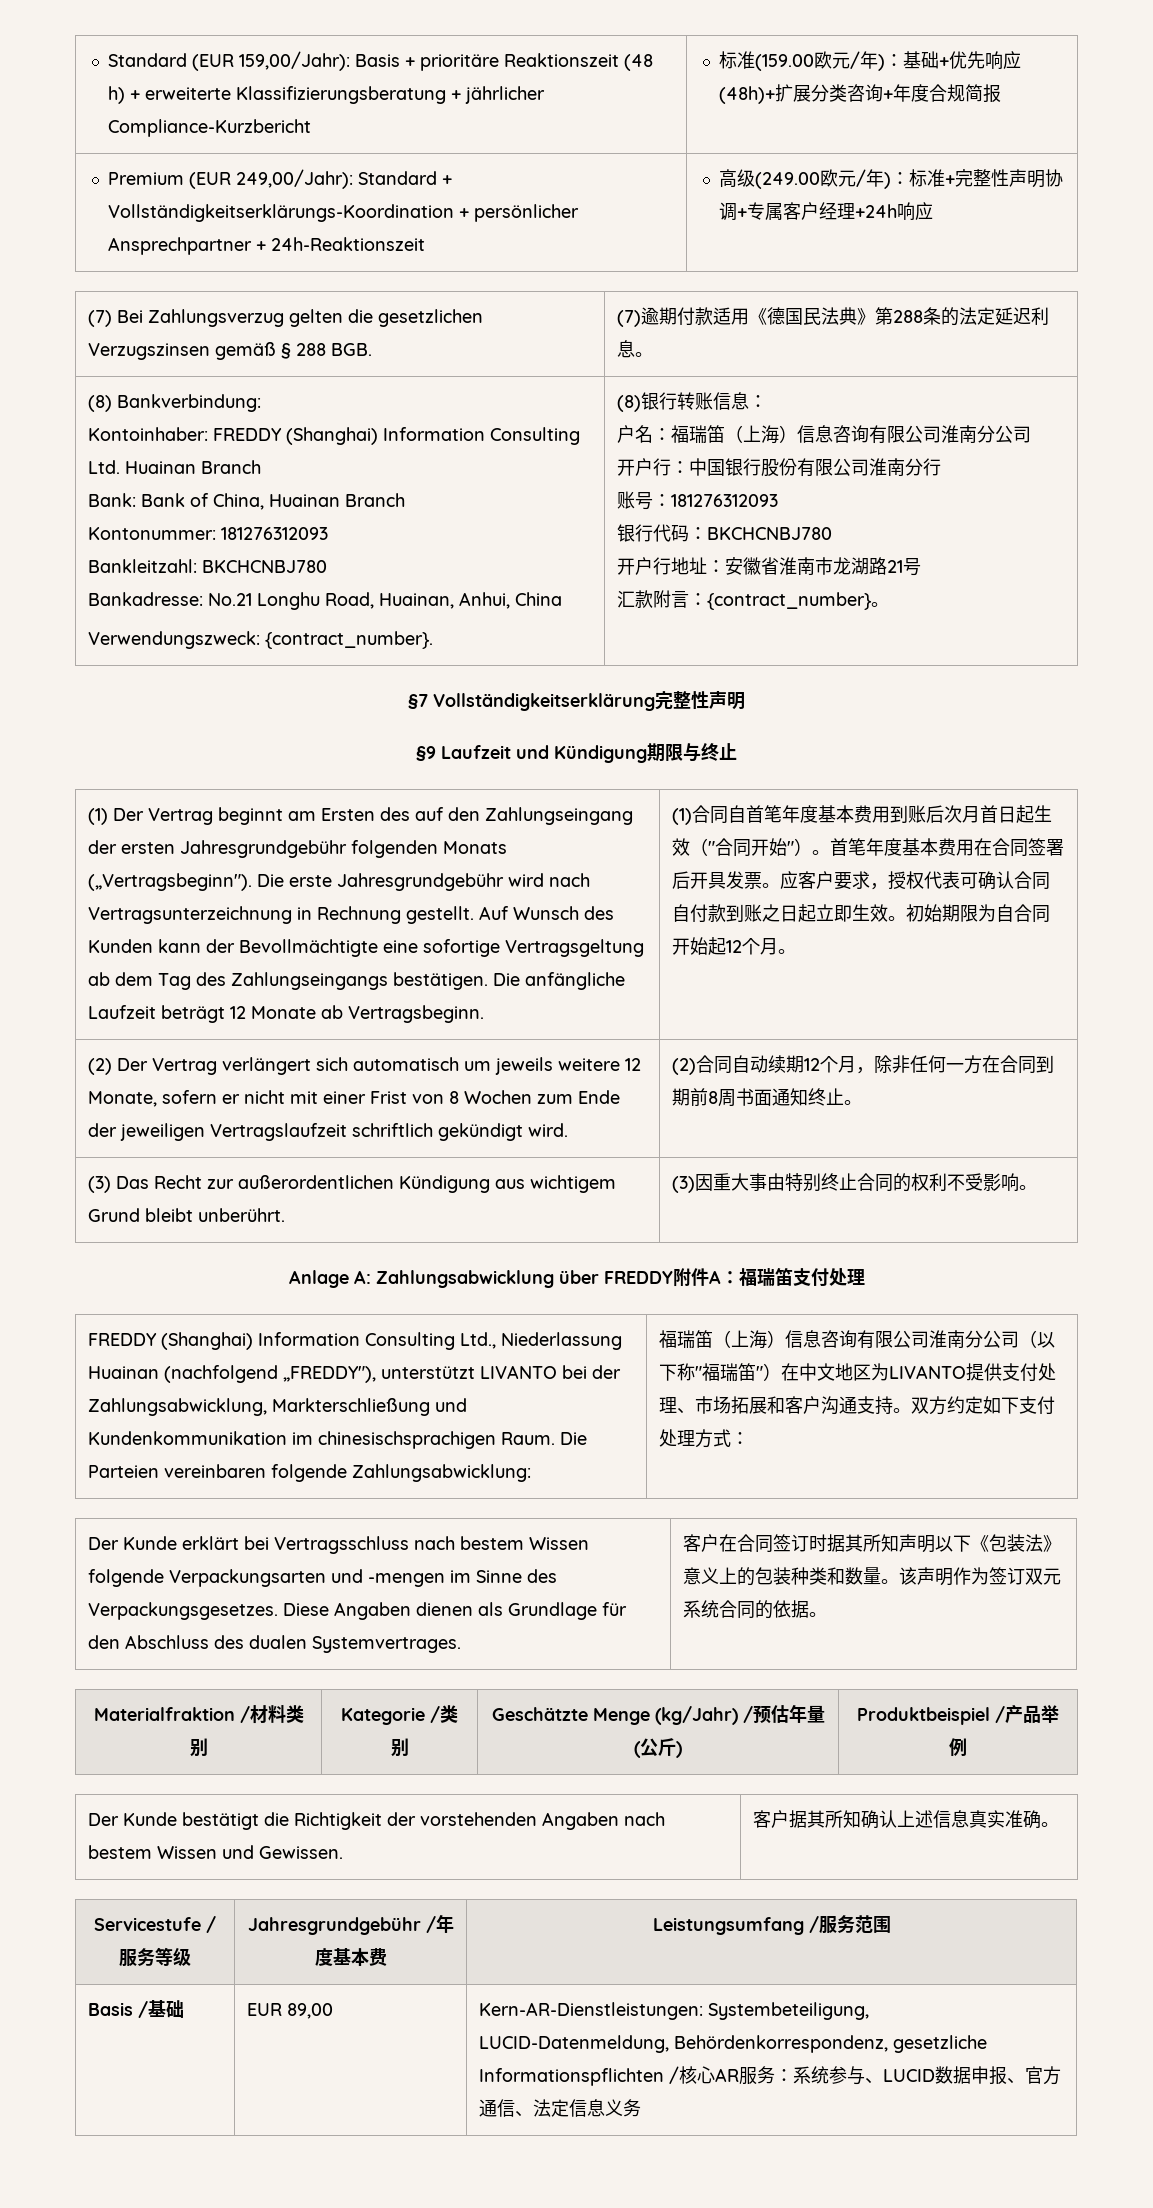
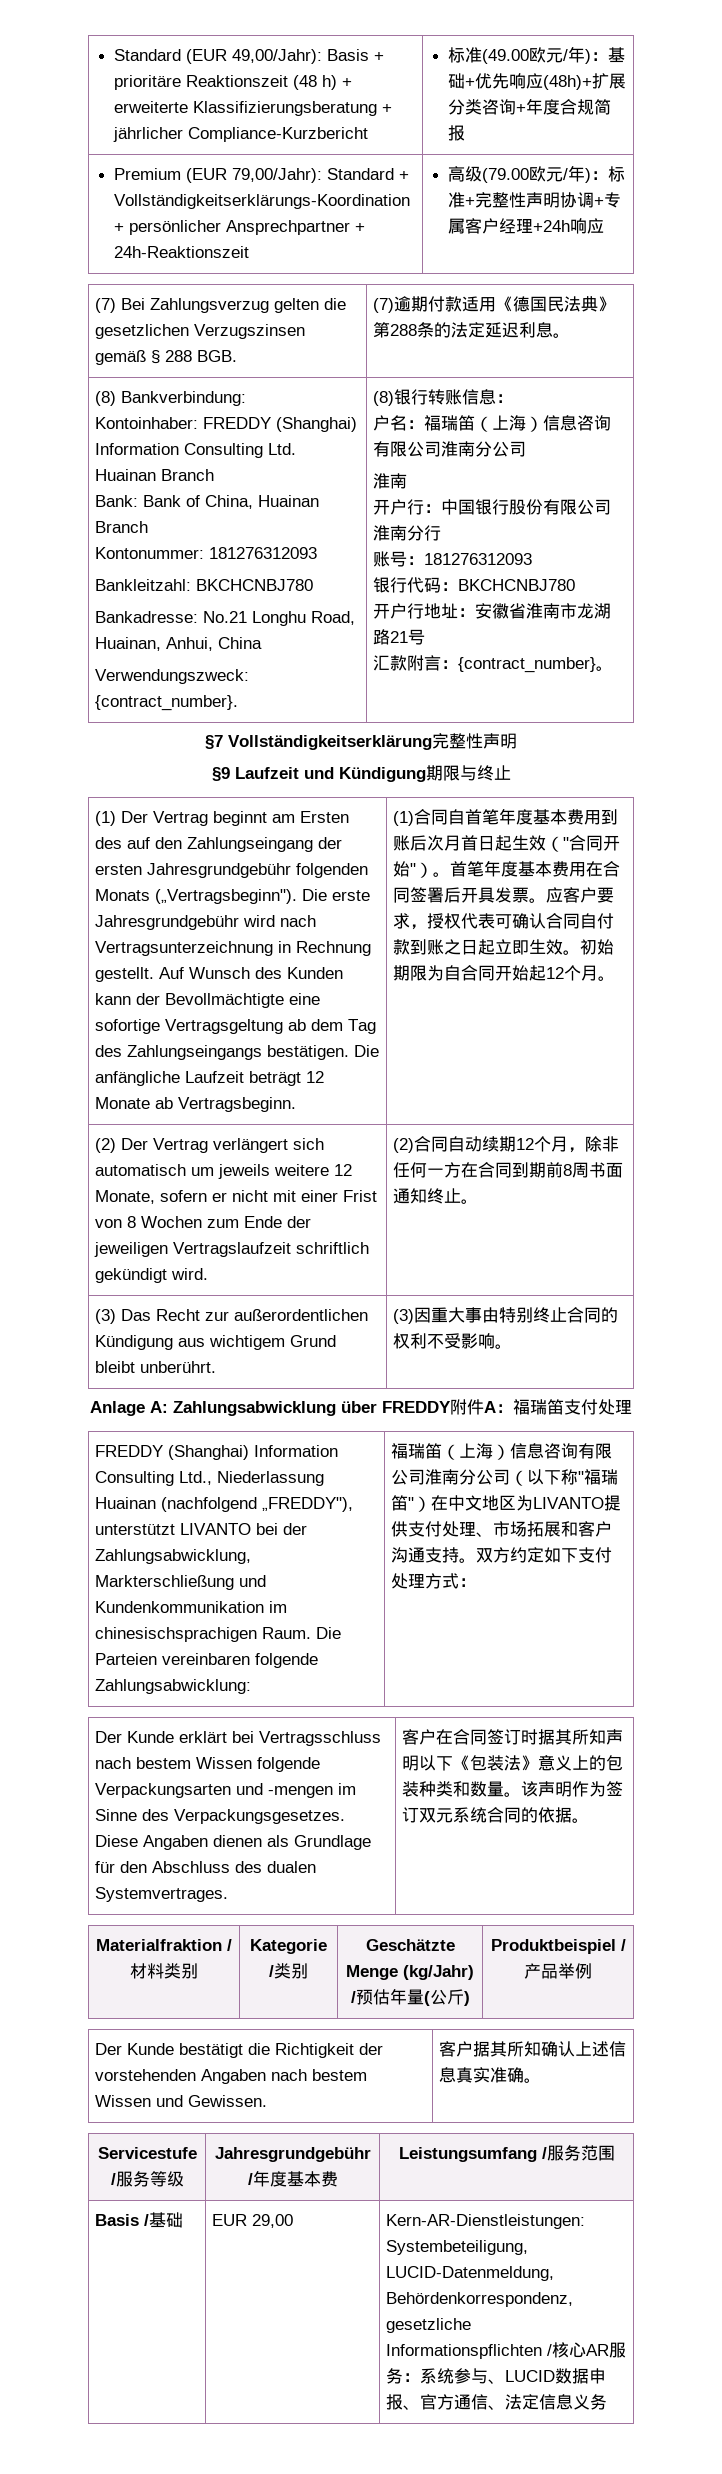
- Standard (EUR 159,00/Jahr): Basis + prioritäre Reaktionszeit (48 h) + erweiterte Klassifizierungsberatung + jährlicher Compliance-Kurzbericht | 标准(159.00欧元/年)：基础+优先响应(48h)+扩展分类咨询+年度合规简报
+ Standard (EUR 49,00/Jahr): Basis + prioritäre Reaktionszeit (48 h) + erweiterte Klassifizierungsberatung + jährlicher Compliance-Kurzbericht | 标准(49.00欧元/年)：基础+优先响应(48h)+扩展分类咨询+年度合规简报
- Premium (EUR 249,00/Jahr): Standard + Vollständigkeitserklärungs-Koordination + persönlicher Ansprechpartner + 24h-Reaktionszeit | 高级(249.00欧元/年)：标准+完整性声明协调+专属客户经理+24h响应
+ Premium (EUR 79,00/Jahr): Standard + Vollständigkeitserklärungs-Koordination + persönlicher Ansprechpartner + 24h-Reaktionszeit | 高级(79.00欧元/年)：标准+完整性声明协调+专属客户经理+24h响应
  户名：福瑞笛（上海）信息咨询有限公司淮南分公司
+ 淮南
- Basis /基础 | EUR 89,00 | Kern-AR-Dienstleistungen: Systembeteiligung, LUCID-Datenmeldung, Behördenkorrespondenz, gesetzliche Informationspflichten /核心AR服务：系统参与、LUCID数据申报、官方通信、法定信息义务
+ Basis /基础 | EUR 29,00 | Kern-AR-Dienstleistungen: Systembeteiligung, LUCID-Datenmeldung, Behördenkorrespondenz, gesetzliche Informationspflichten /核心AR服务：系统参与、LUCID数据申报、官方通信、法定信息义务

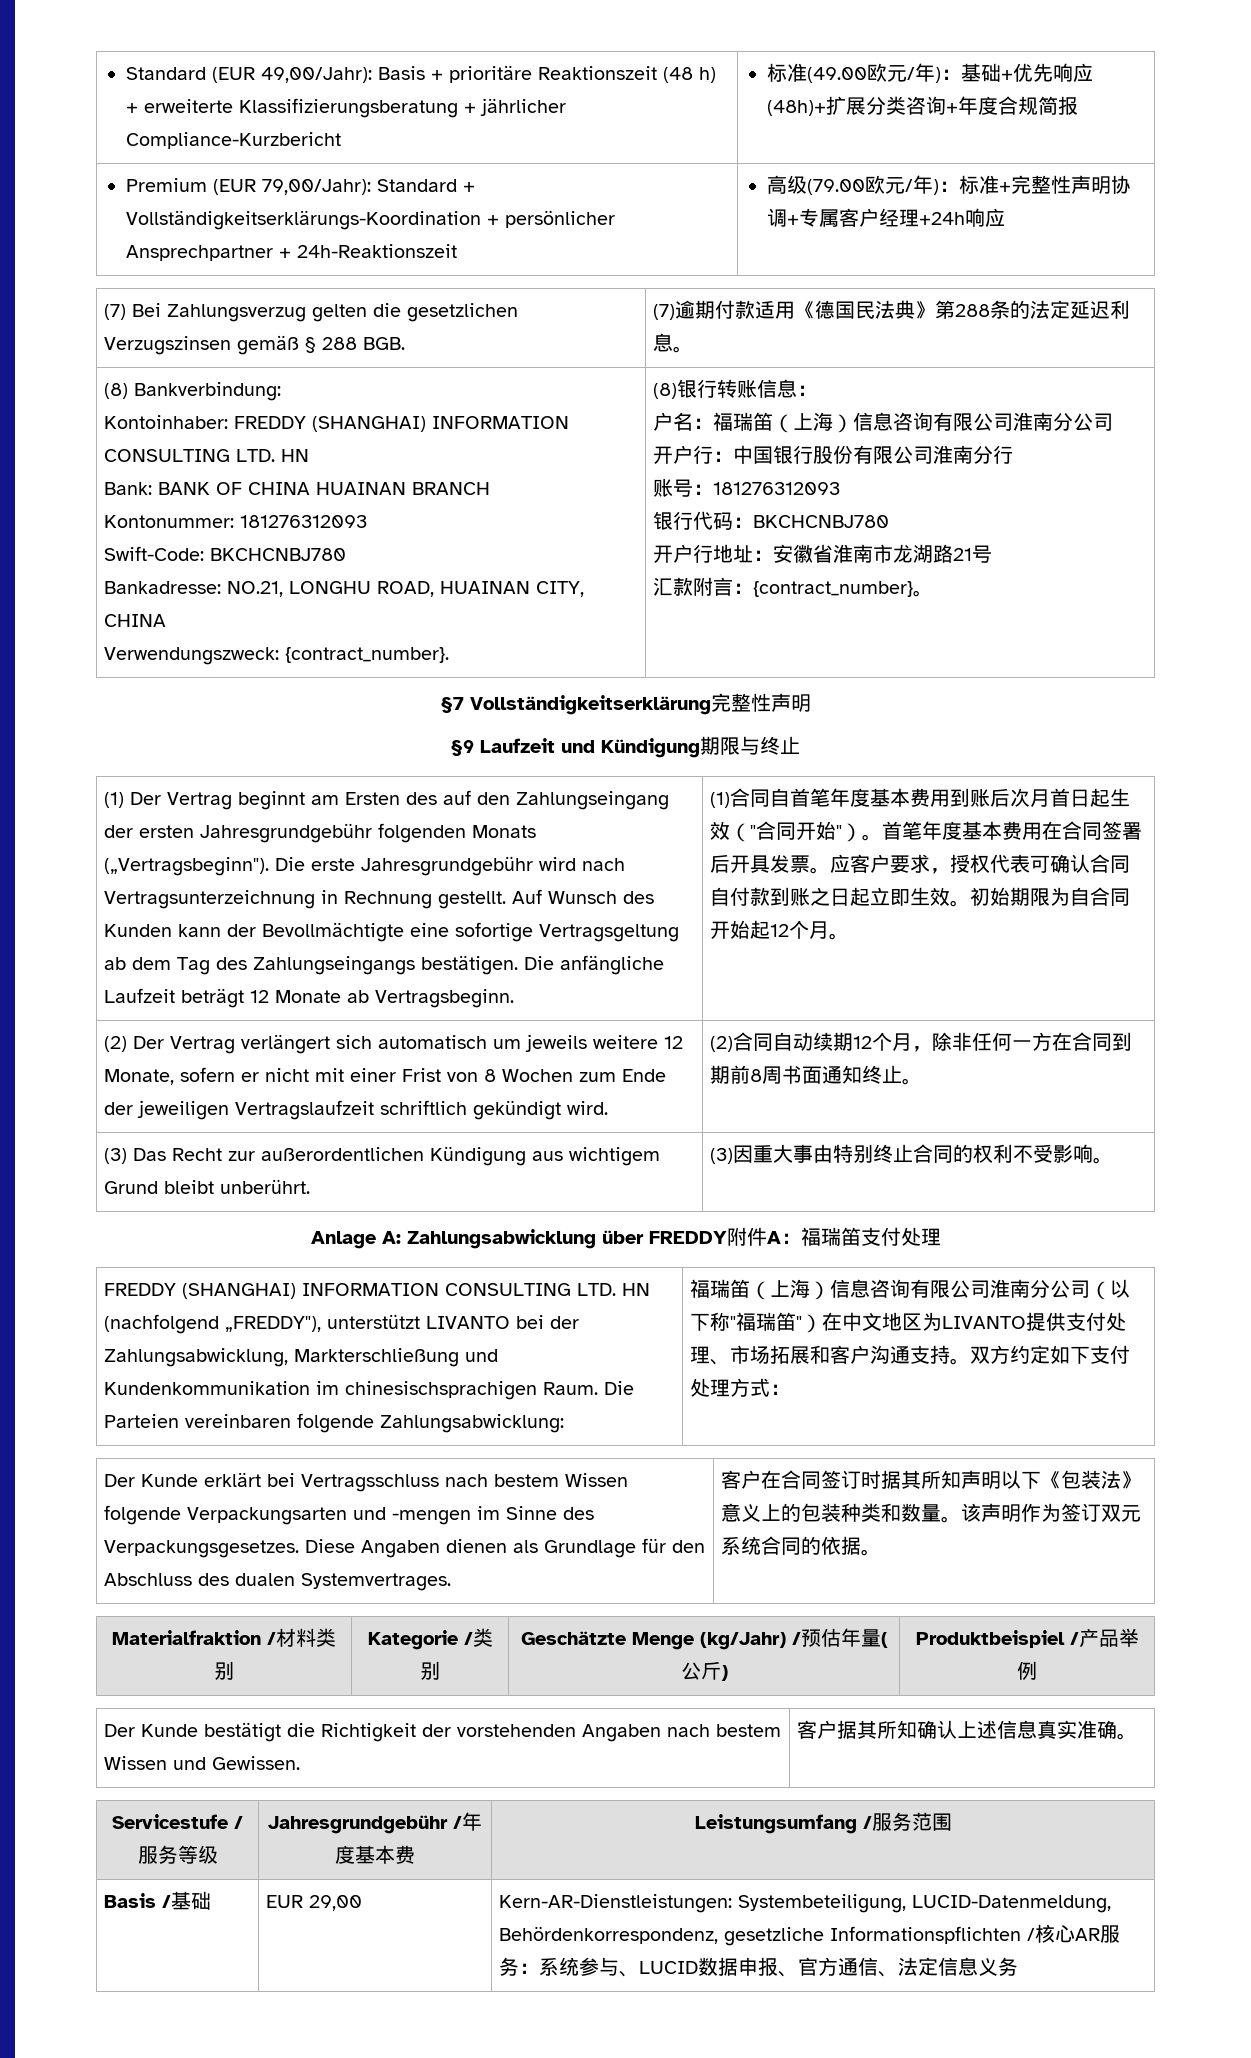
- Kontoinhaber: FREDDY (Shanghai) Information Consulting Ltd. Huainan Branch
- Bank: Bank of China, Huainan Branch
+ Kontoinhaber: FREDDY (SHANGHAI) INFORMATION CONSULTING LTD. HN
+ Bank: BANK OF CHINA HUAINAN BRANCH
- Bankleitzahl: BKCHCNBJ780
+ Swift-Code: BKCHCNBJ780
- Bankadresse: No.21 Longhu Road, Huainan, Anhui, China
+ Bankadresse: NO.21, LONGHU ROAD, HUAINAN CITY, CHINA
  户名：福瑞笛（上海）信息咨询有限公司淮南分公司
- 淮南
- FREDDY (Shanghai) Information Consulting Ltd., Niederlassung Huainan (nachfolgend „FREDDY"), unterstützt LIVANTO bei der Zahlungsabwicklung, Markterschließung und Kundenkommunikation im chinesischsprachigen Raum.
+ FREDDY (SHANGHAI) INFORMATION CONSULTING LTD. HN (nachfolgend „FREDDY"), unterstützt LIVANTO bei der Zahlungsabwicklung, Markterschließung und Kundenkommunikation im chinesischsprachigen Raum.

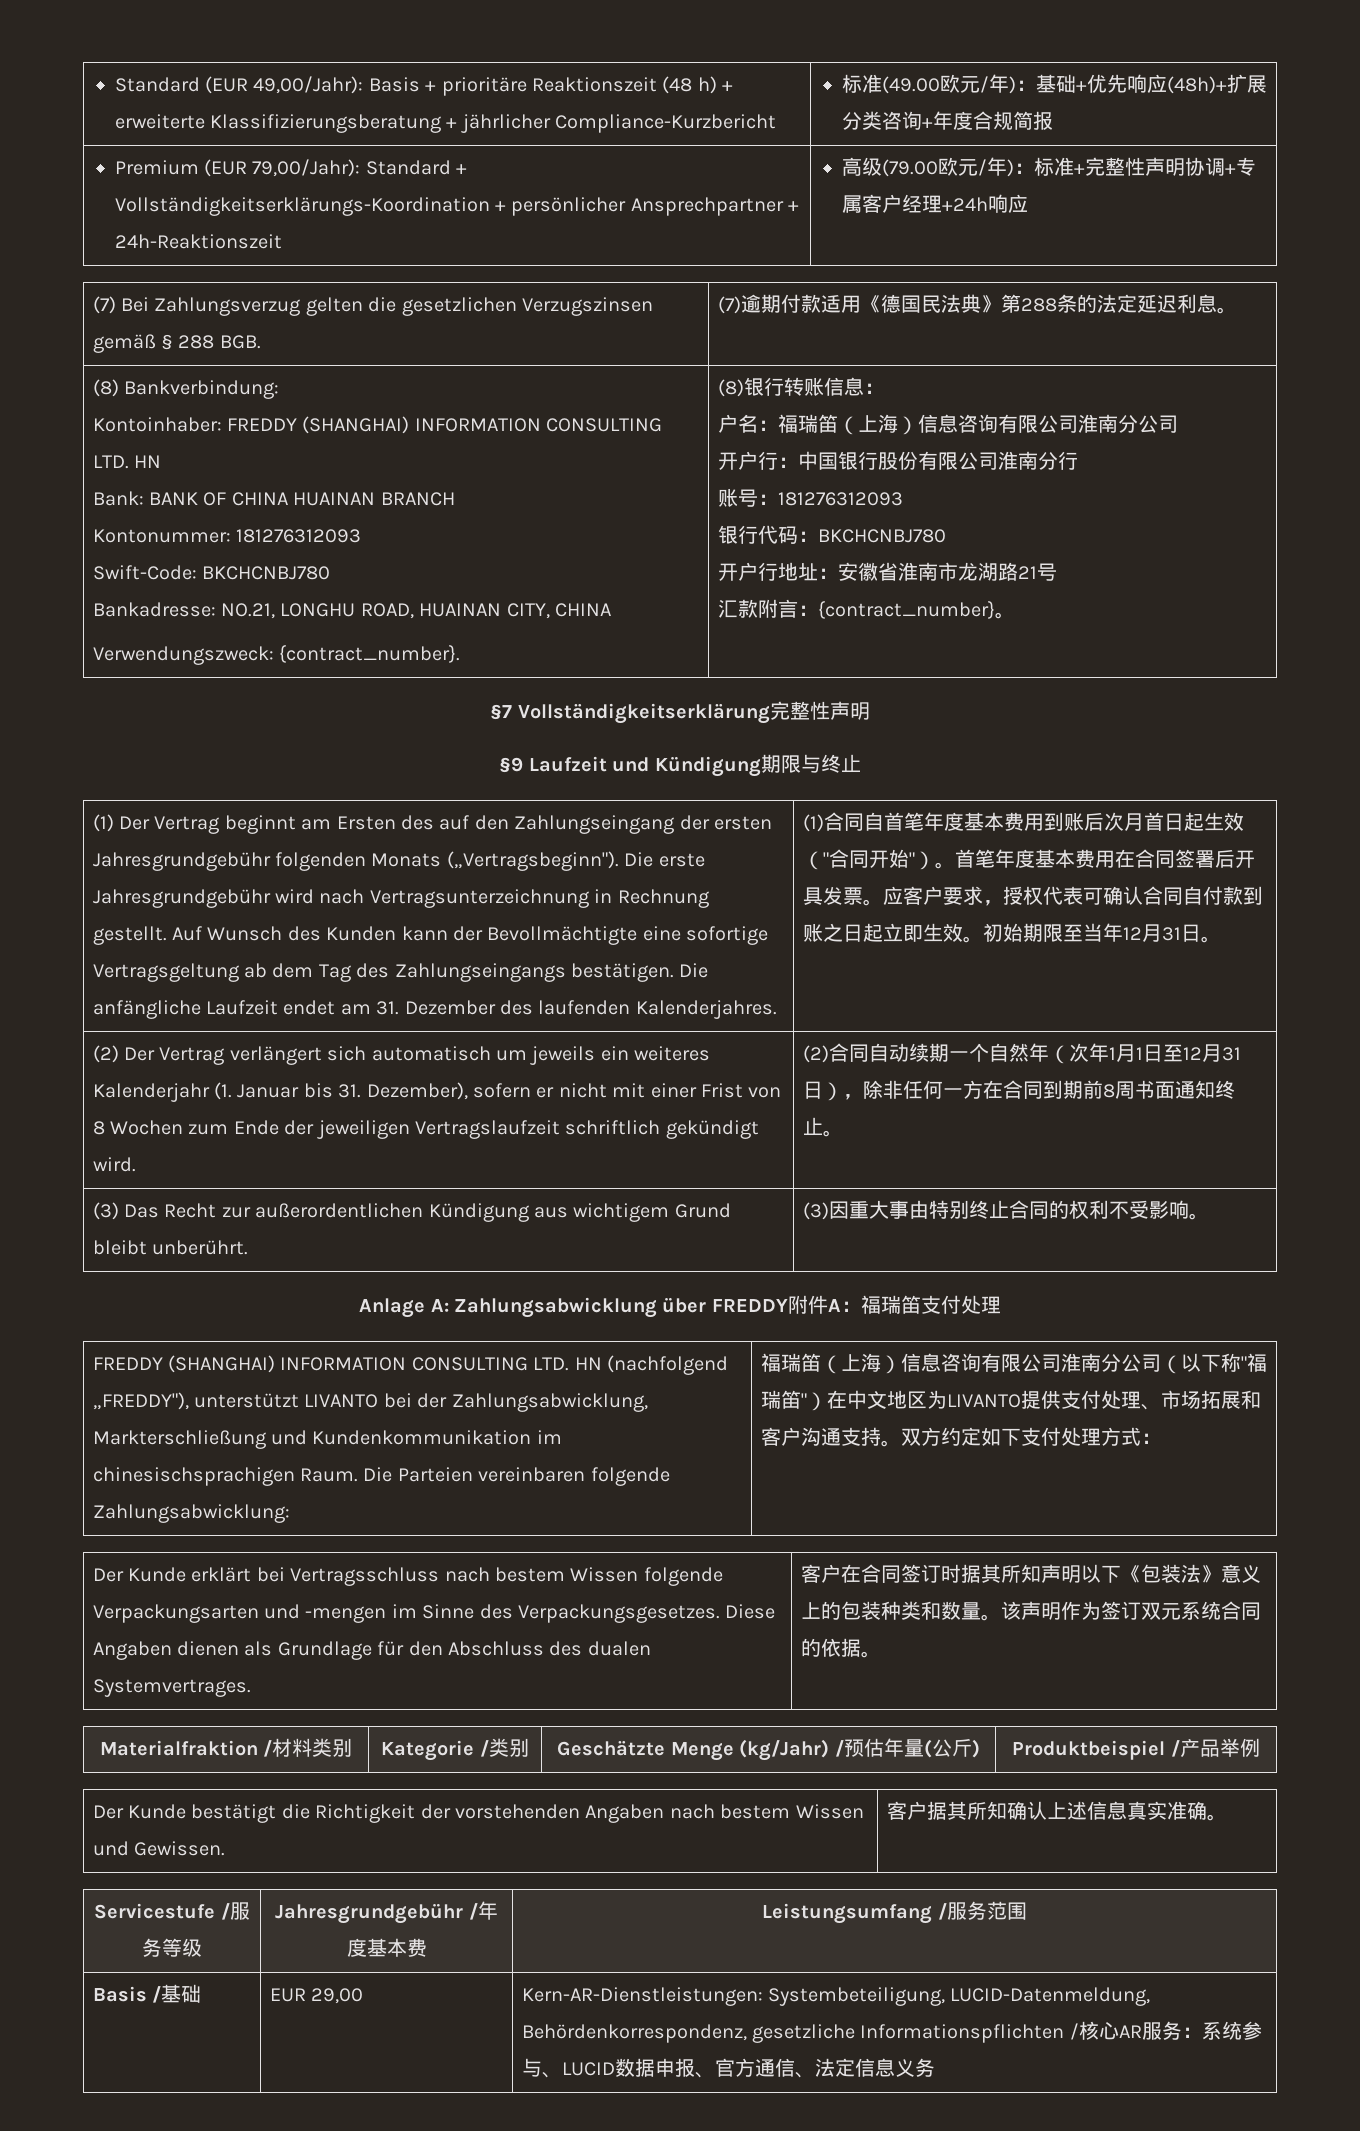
- Die anfängliche Laufzeit beträgt 12 Monate ab Vertragsbeginn.
+ Die anfängliche Laufzeit endet am 31. Dezember des laufenden Kalenderjahres.
- 初始期限为自合同开始起12个月。
+ 初始期限至当年12月31日。
- (2) Der Vertrag verlängert sich automatisch um jeweils weitere 12 Monate, sofern er nicht mit einer Frist von 8 Wochen zum Ende der jeweiligen Vertragslaufzeit schriftlich gekündigt wird.
+ (2) Der Vertrag verlängert sich automatisch um jeweils ein weiteres Kalenderjahr (1. Januar bis 31. Dezember), sofern er nicht mit einer Frist von 8 Wochen zum Ende der jeweiligen Vertragslaufzeit schriftlich gekündigt wird.
- (2)合同自动续期12个月，除非任何一方在合同到期前8周书面通知终止。
+ (2)合同自动续期一个自然年（次年1月1日至12月31日），除非任何一方在合同到期前8周书面通知终止。

